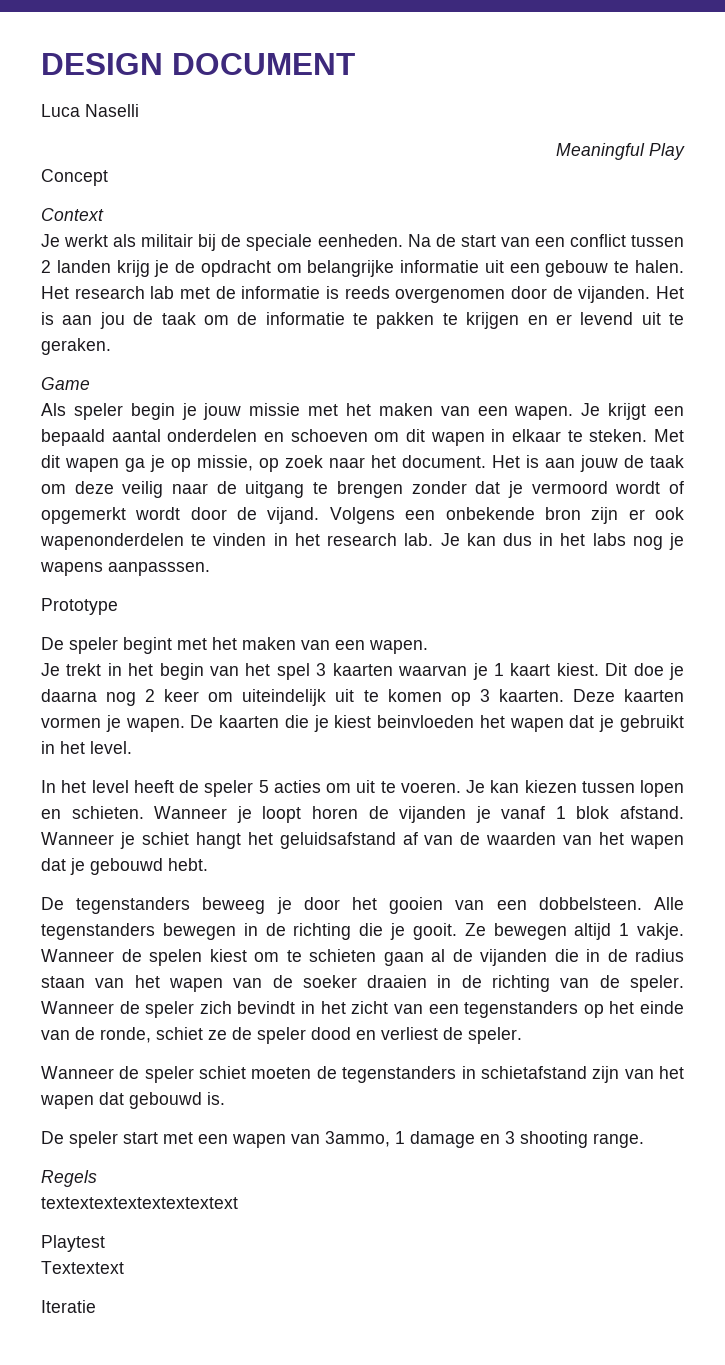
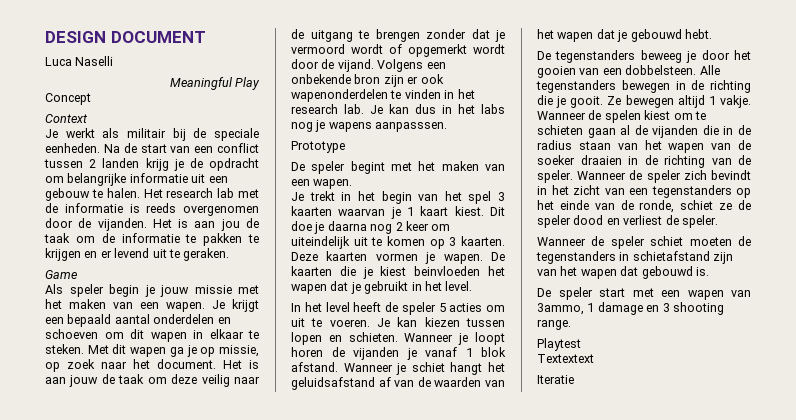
- Regels
- textextextextextextextext

